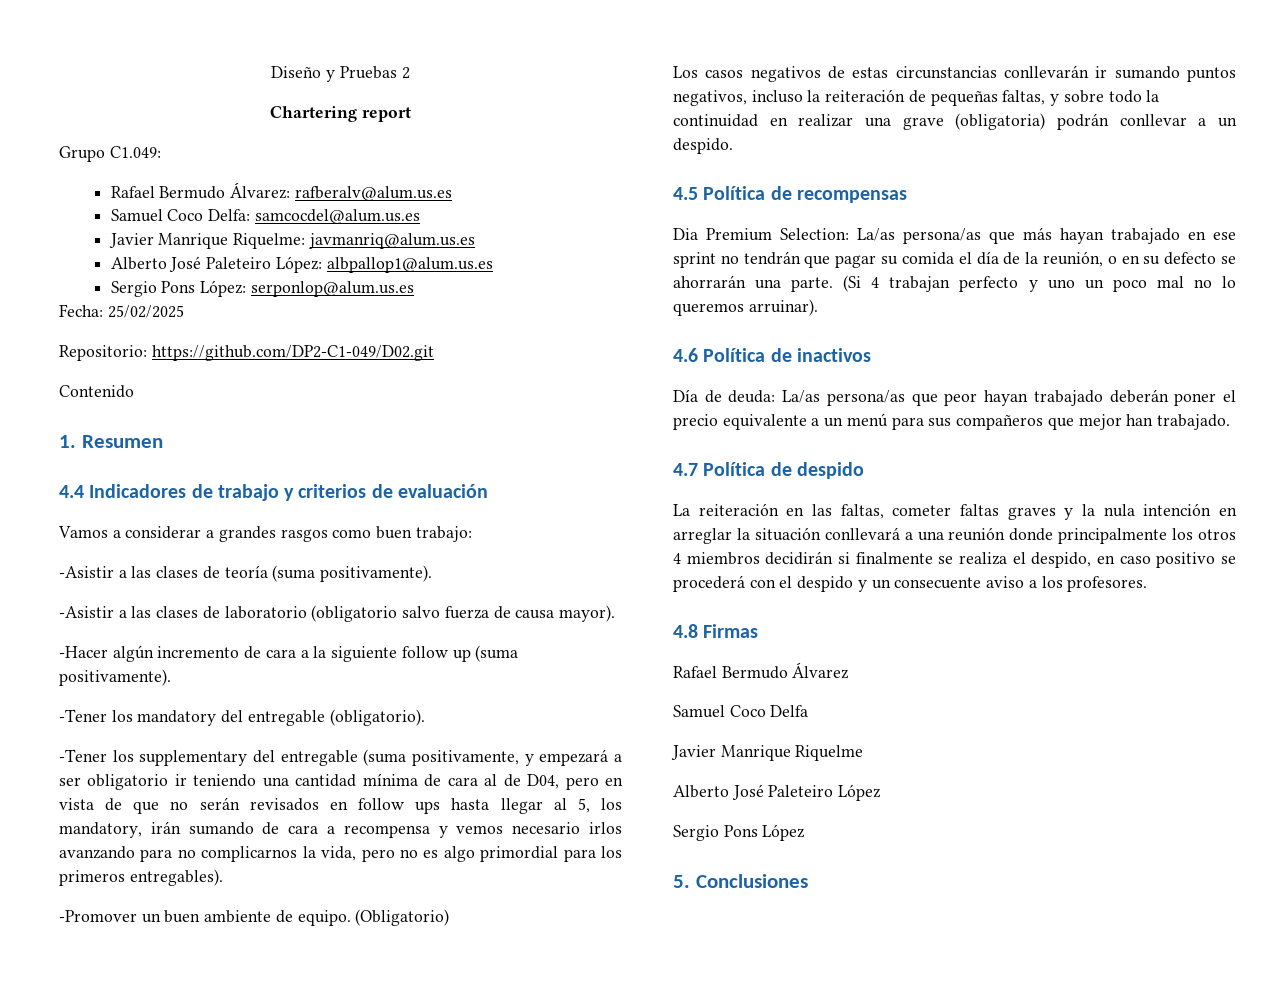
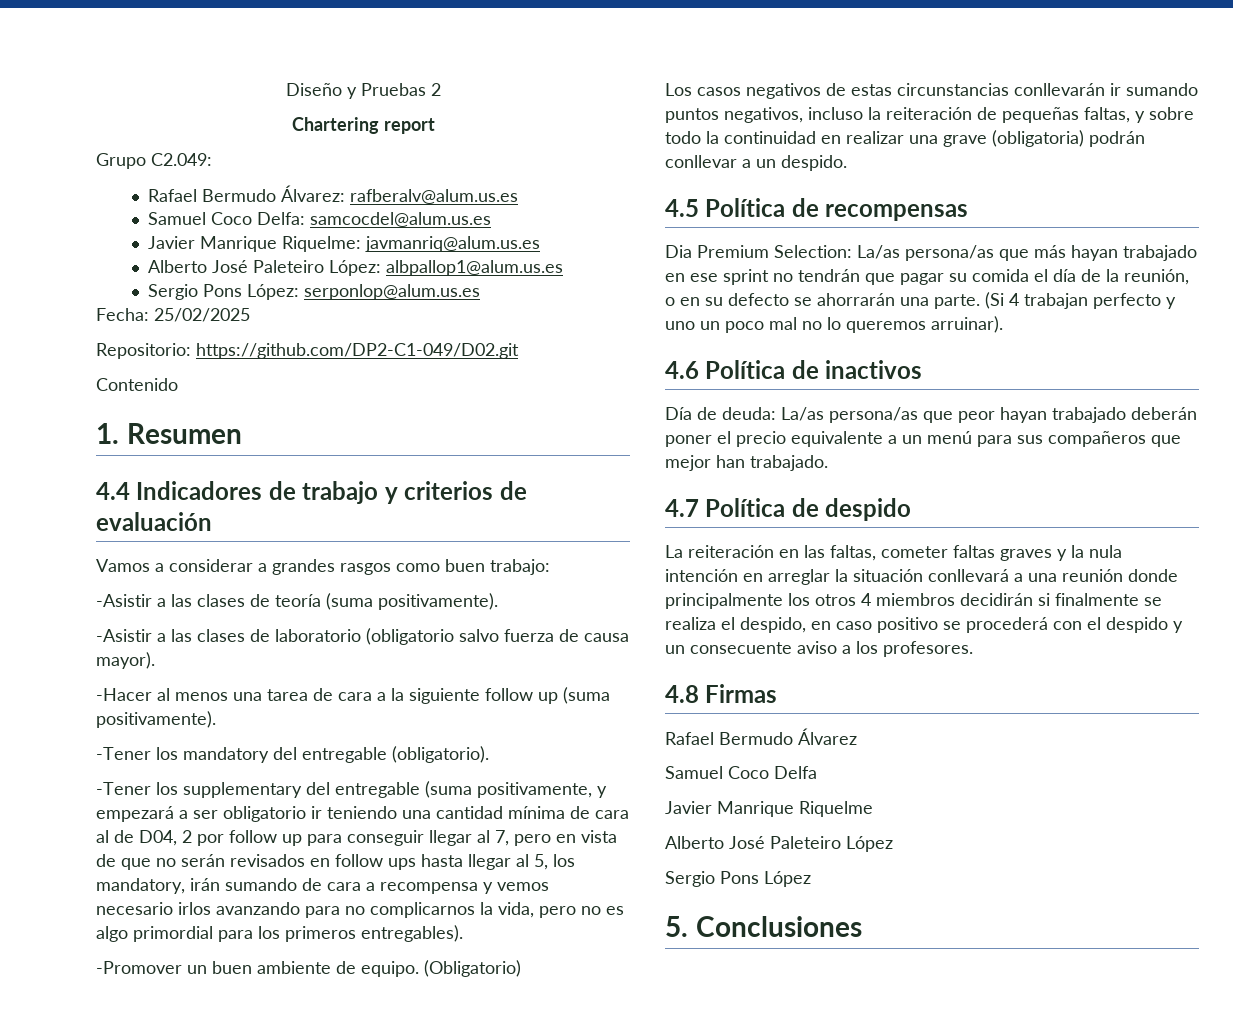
- Grupo C1.049:
+ Grupo C2.049:
- -Hacer algún incremento de cara a la siguiente follow up (suma positivamente).
+ -Hacer al menos una tarea de cara a la siguiente follow up (suma positivamente).
- -Tener los supplementary del entregable (suma positivamente, y empezará a ser obligatorio ir teniendo una cantidad mínima de cara al de D04, pero en vista de que no serán revisados en follow ups hasta llegar al 5, los mandatory, irán sumando de cara a recompensa y vemos necesario irlos avanzando para no complicarnos la vida, pero no es algo primordial para los primeros entregables).
+ -Tener los supplementary del entregable (suma positivamente, y empezará a ser obligatorio ir teniendo una cantidad mínima de cara al de D04, 2 por follow up para conseguir llegar al 7, pero en vista de que no serán revisados en follow ups hasta llegar al 5, los mandatory, irán sumando de cara a recompensa y vemos necesario irlos avanzando para no complicarnos la vida, pero no es algo primordial para los primeros entregables).

